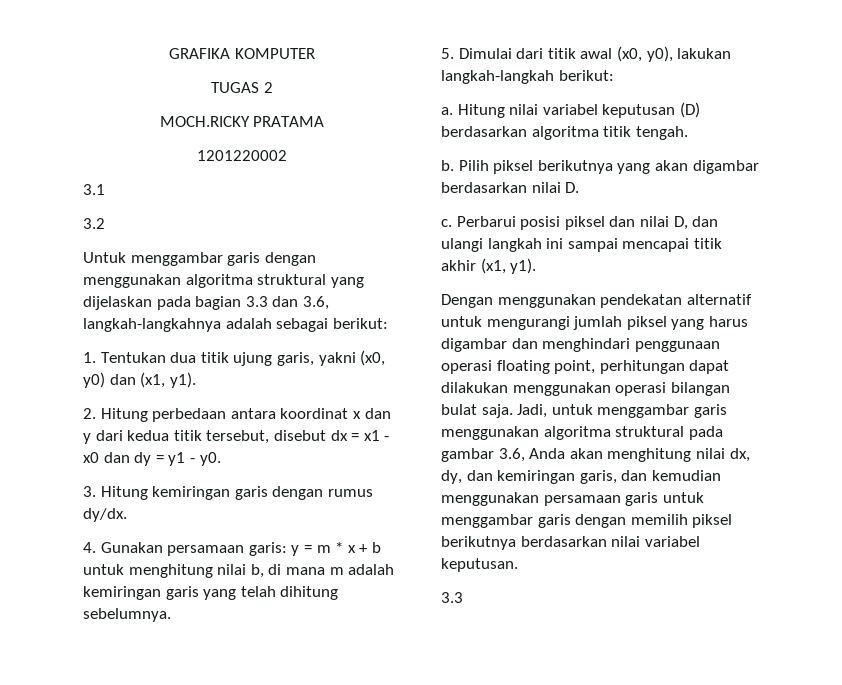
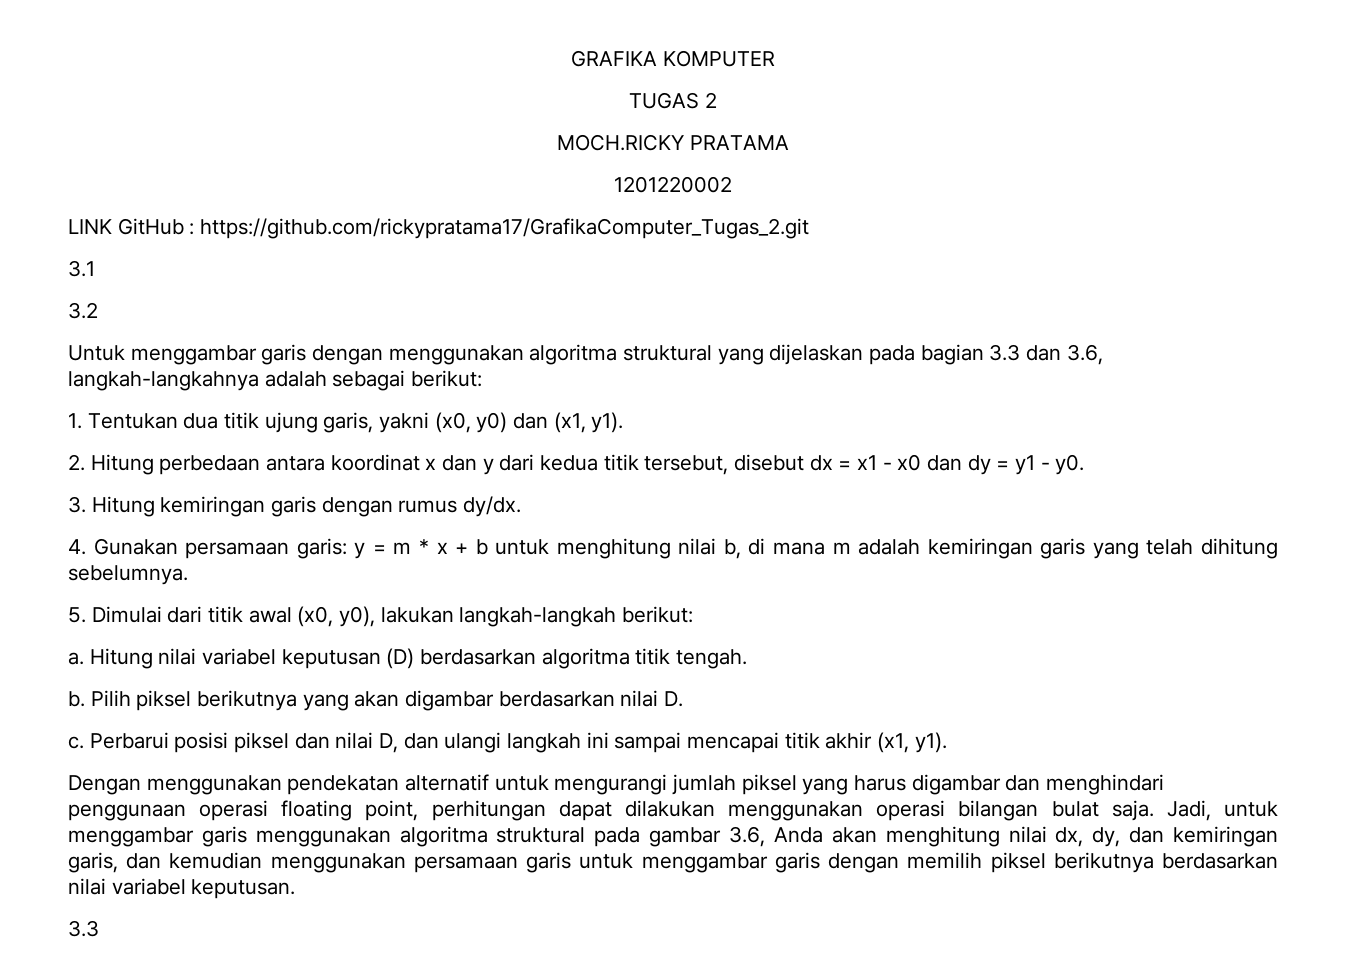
+ LINK GitHub : https://github.com/rickypratama17/GrafikaComputer_Tugas_2.git

